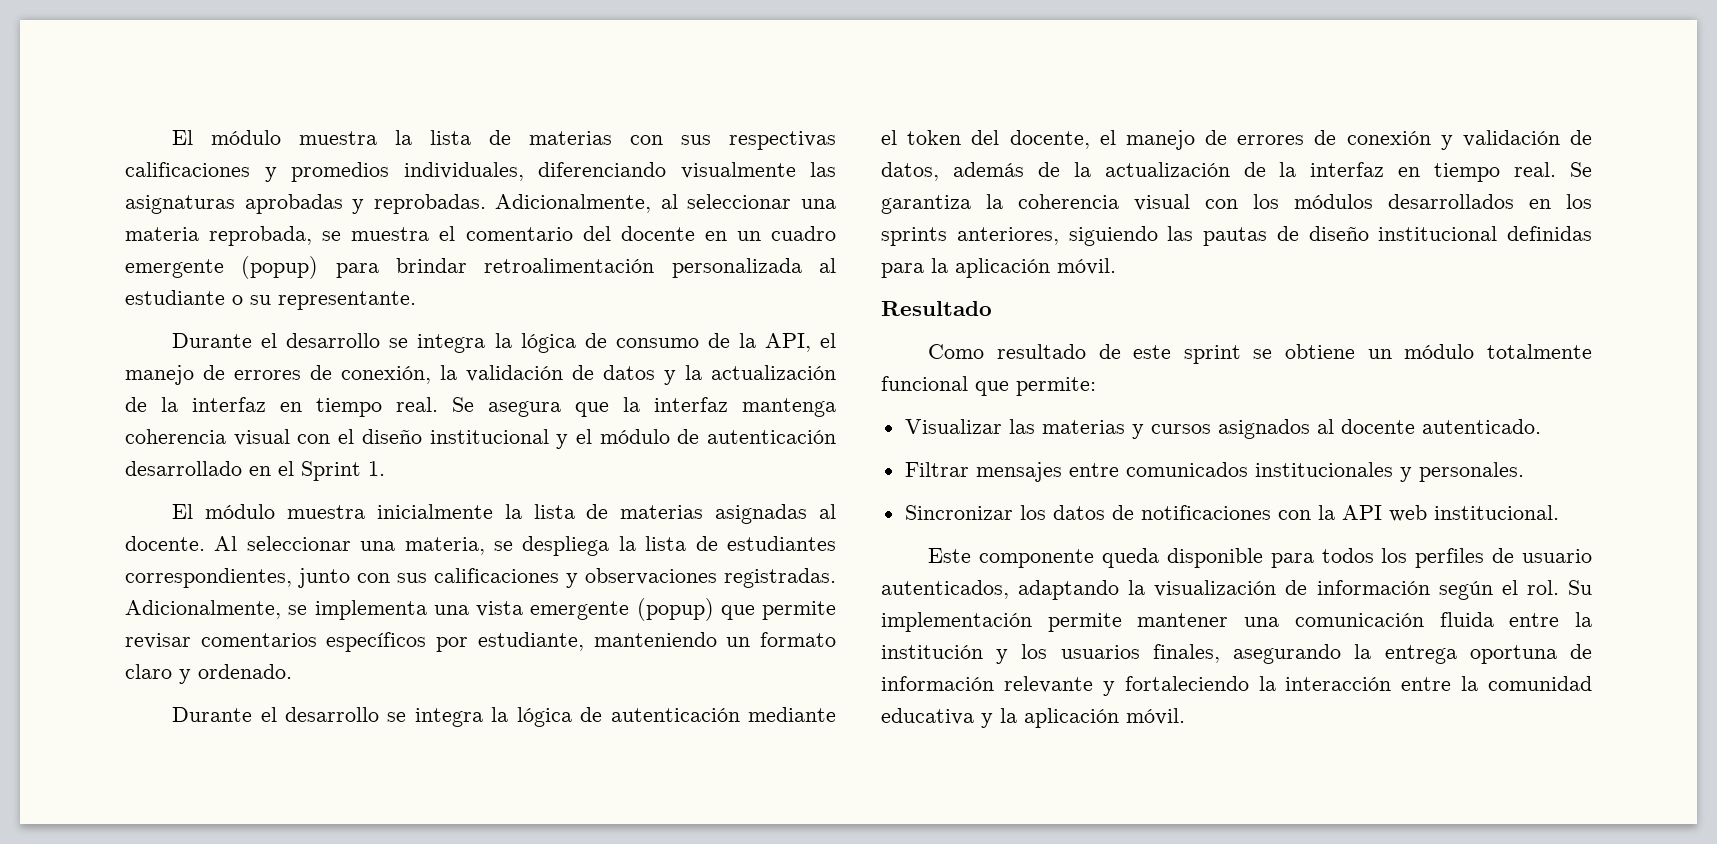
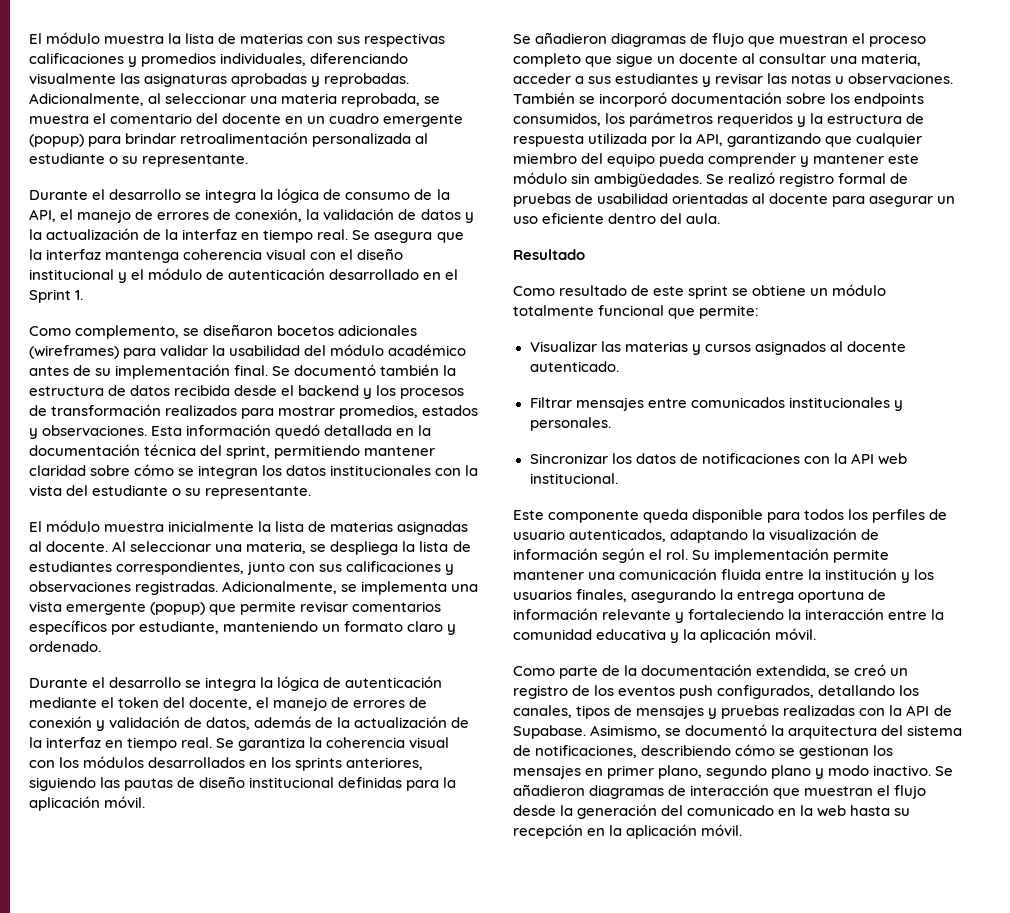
+ Como complemento, se diseñaron bocetos adicionales (wireframes) para validar la usabilidad del módulo académico antes de su implementación final. Se documentó también la estructura de datos recibida desde el backend y los procesos de transformación realizados para mostrar promedios, estados y observaciones. Esta información quedó detallada en la documentación técnica del sprint, permitiendo mantener claridad sobre cómo se integran los datos institucionales con la vista del estudiante o su representante.
+ Se añadieron diagramas de flujo que muestran el proceso completo que sigue un docente al consultar una materia, acceder a sus estudiantes y revisar las notas u observaciones. También se incorporó documentación sobre los endpoints consumidos, los parámetros requeridos y la estructura de respuesta utilizada por la API, garantizando que cualquier miembro del equipo pueda comprender y mantener este módulo sin ambigüedades. Se realizó registro formal de pruebas de usabilidad orientadas al docente para asegurar un uso eficiente dentro del aula.
+ Como parte de la documentación extendida, se creó un registro de los eventos push configurados, detallando los canales, tipos de mensajes y pruebas realizadas con la API de Supabase. Asimismo, se documentó la arquitectura del sistema de notificaciones, describiendo cómo se gestionan los mensajes en primer plano, segundo plano y modo inactivo. Se añadieron diagramas de interacción que muestran el flujo desde la generación del comunicado en la web hasta su recepción en la aplicación móvil.

